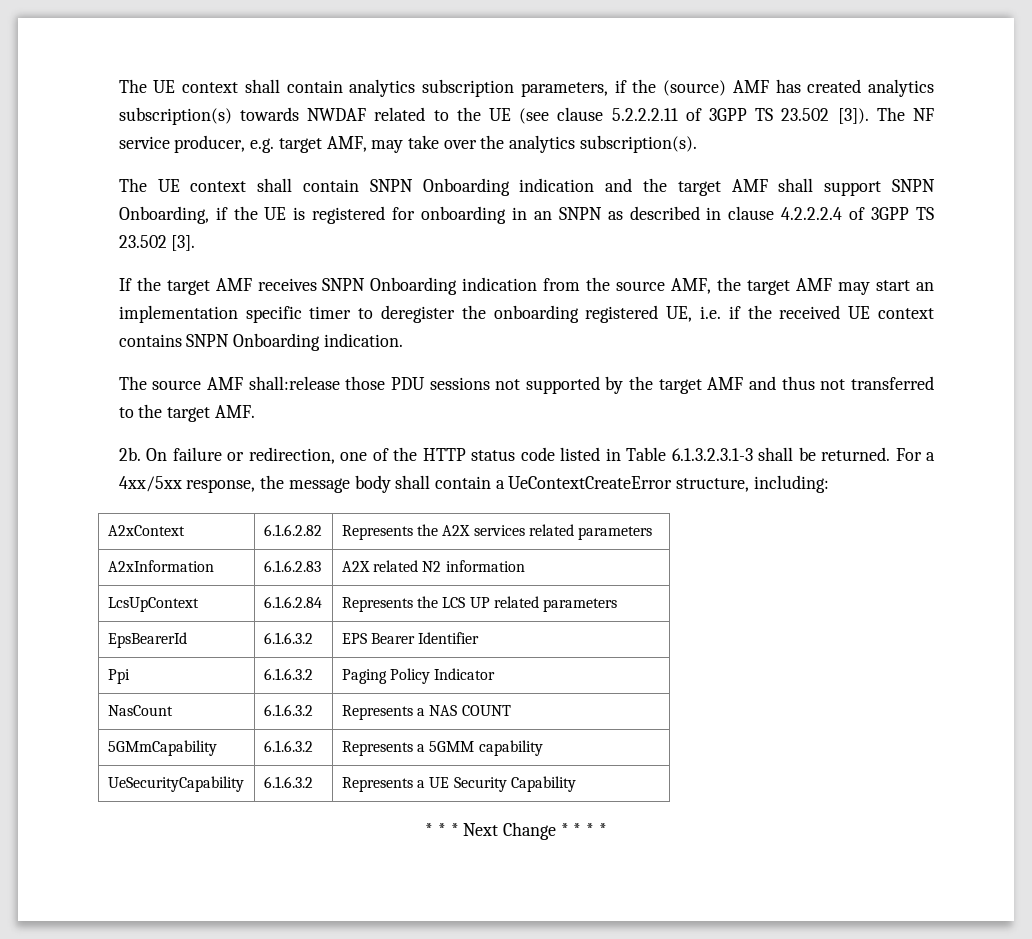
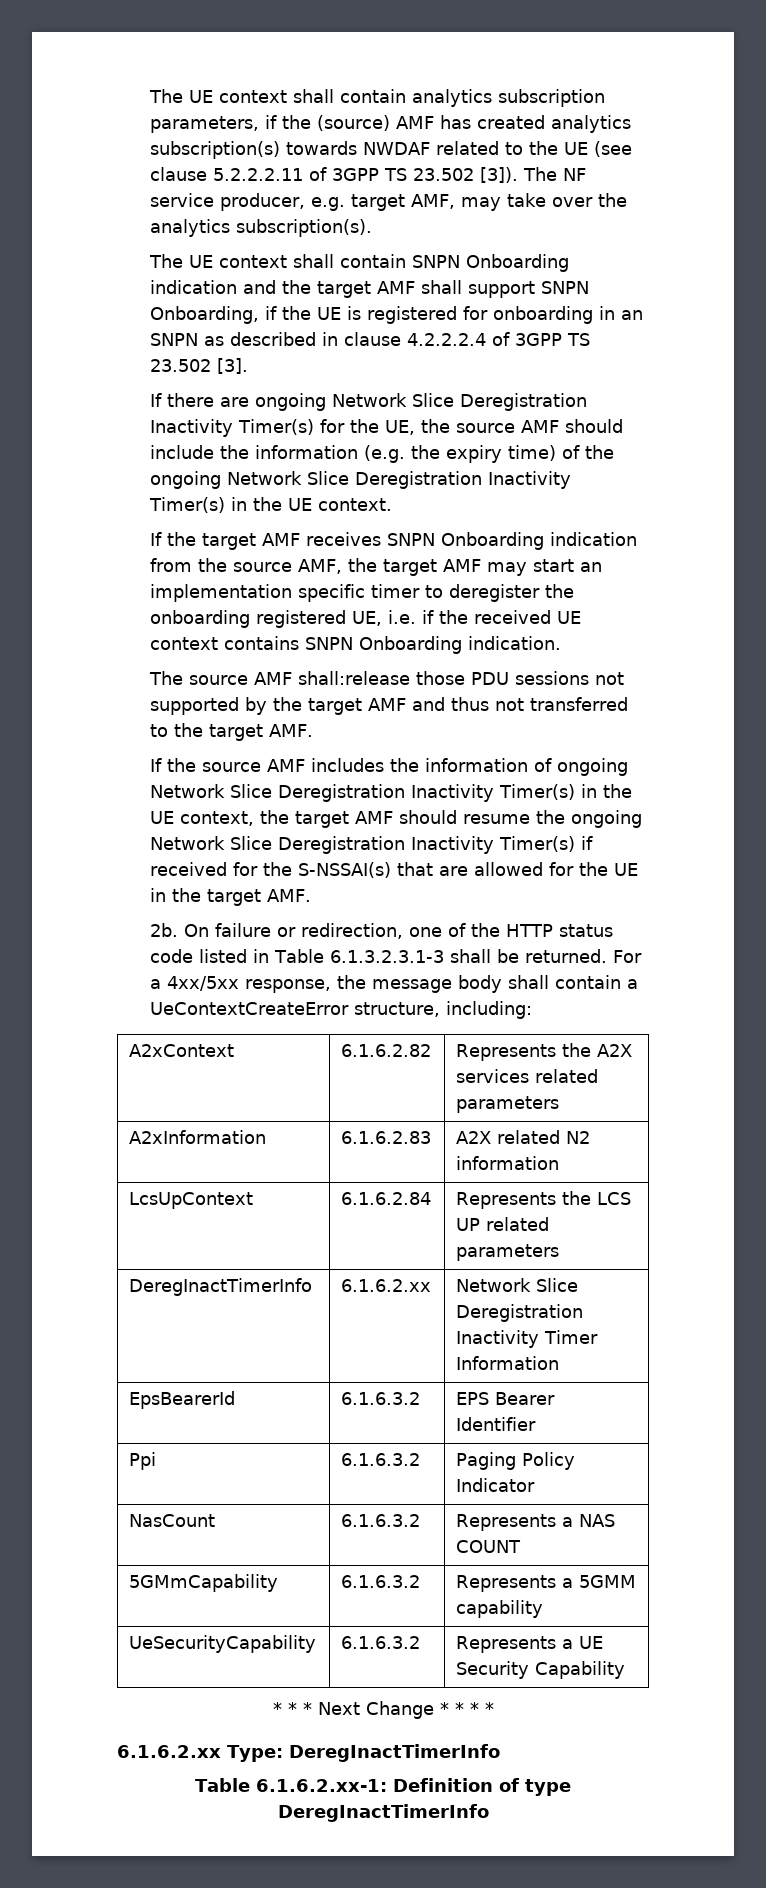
+ If there are ongoing Network Slice Deregistration Inactivity Timer(s) for the UE, the source AMF should include the information (e.g. the expiry time) of the ongoing Network Slice Deregistration Inactivity Timer(s) in the UE context.
+ If the source AMF includes the information of ongoing Network Slice Deregistration Inactivity Timer(s) in the UE context, the target AMF should resume the ongoing Network Slice Deregistration Inactivity Timer(s) if received for the S-NSSAI(s) that are allowed for the UE in the target AMF.
+ DeregInactTimerInfo | 6.1.6.2.xx | Network Slice Deregistration Inactivity Timer Information
+ 6.1.6.2.xx Type: DeregInactTimerInfo
+ Table 6.1.6.2.xx-1: Definition of type DeregInactTimerInfo

